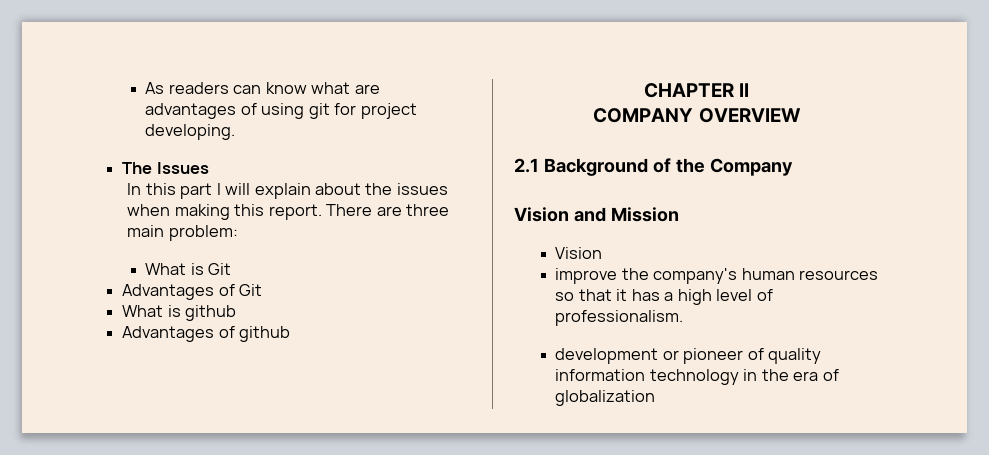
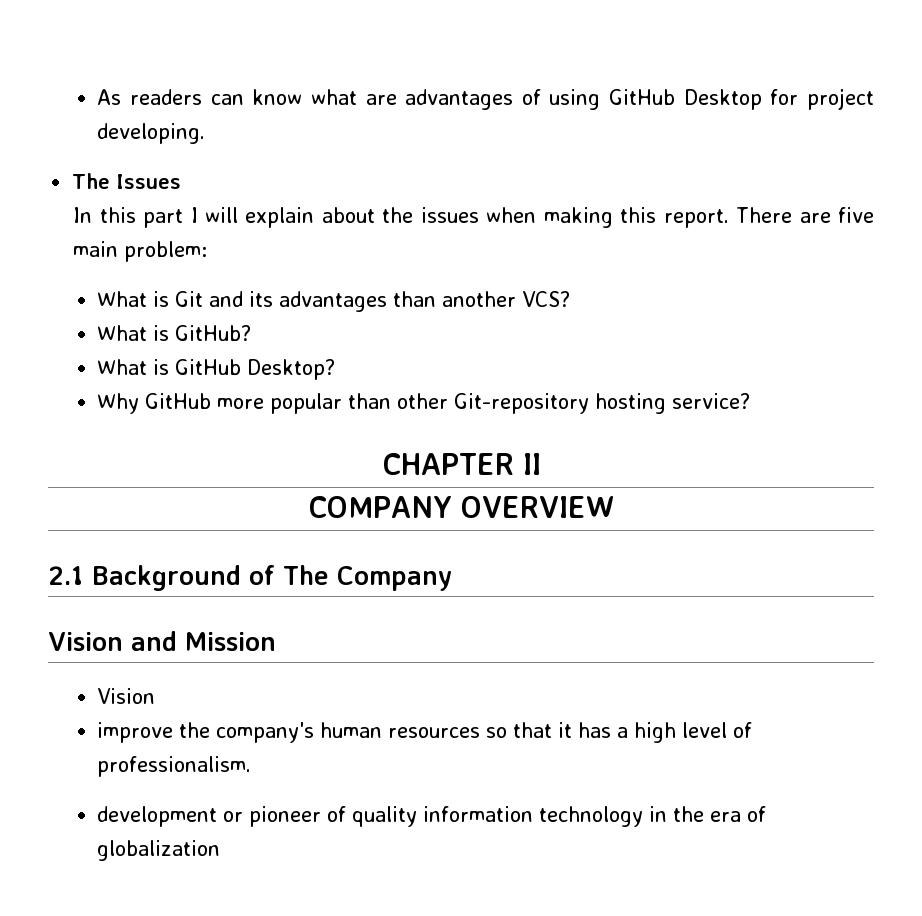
- As readers can know what are advantages of using git for project developing.
+ As readers can know what are advantages of using GitHub Desktop for project developing.
- There are three main problem:
+ There are five main problem:
- What is Git
- Advantages of Git
- What is github
- Advantages of github
+ What is Git and its advantages than another VCS?
+ What is GitHub?
+ What is GitHub Desktop?
+ Why GitHub more popular than other Git-repository hosting service?
- 2.1 Background of the Company
+ 2.1 Background of The Company

